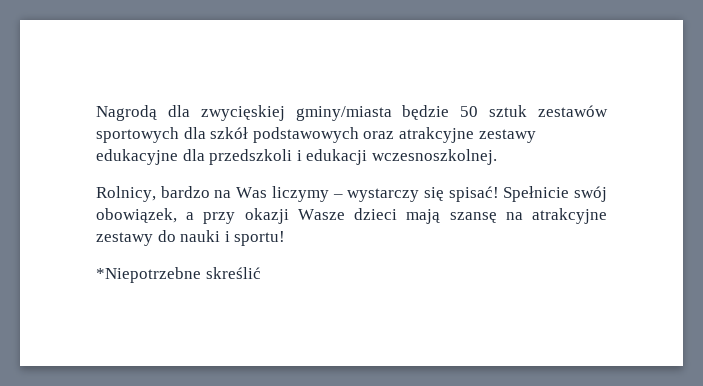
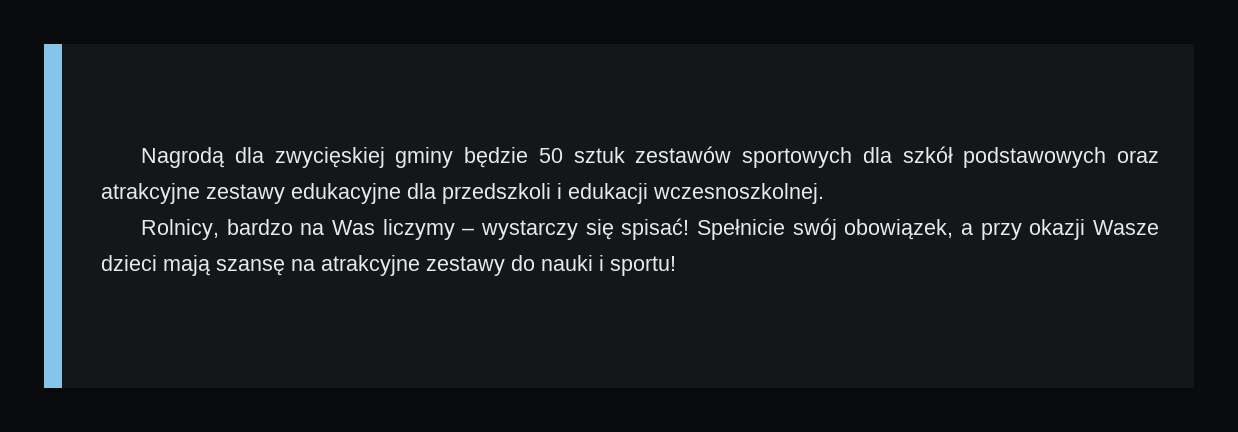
- Nagrodą dla zwycięskiej gminy/miasta będzie 50 sztuk zestawów sportowych dla szkół podstawowych oraz atrakcyjne zestawy edukacyjne dla przedszkoli i edukacji wczesnoszkolnej.
+ Nagrodą dla zwycięskiej gminy będzie 50 sztuk zestawów sportowych dla szkół podstawowych oraz atrakcyjne zestawy edukacyjne dla przedszkoli i edukacji wczesnoszkolnej.
- *Niepotrzebne skreślić

